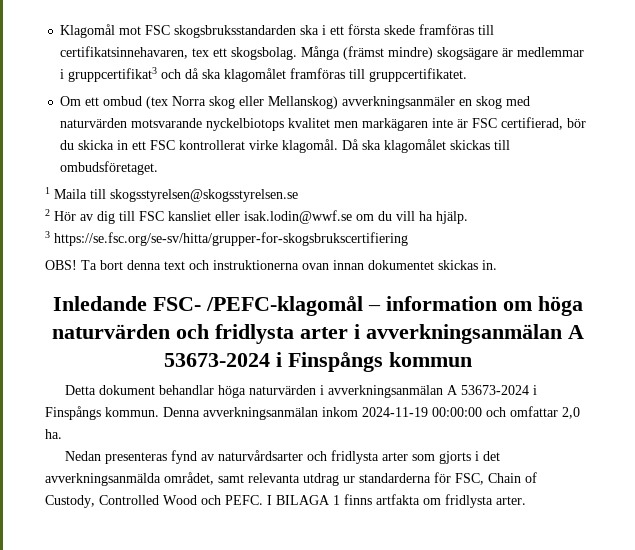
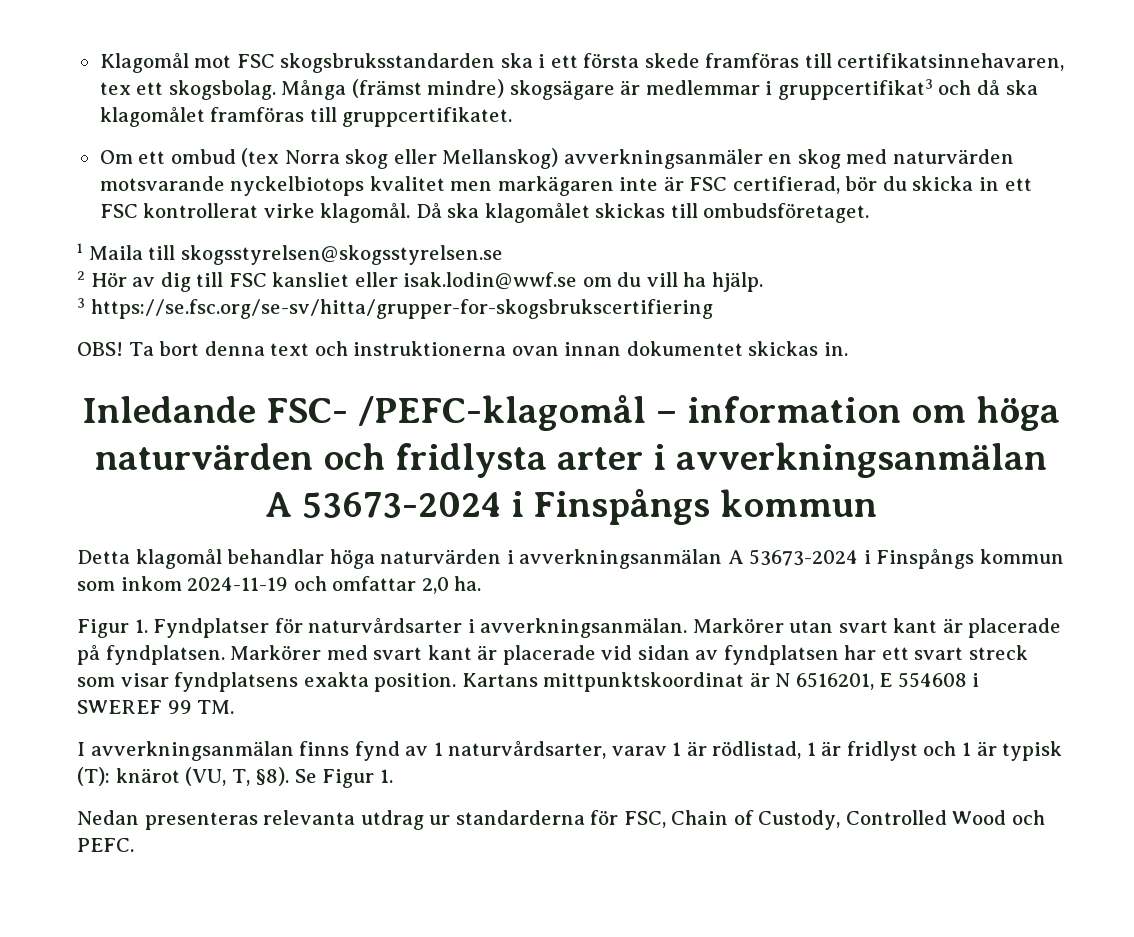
- Detta dokument behandlar höga naturvärden i avverkningsanmälan A 53673-2024 i Finspångs kommun. Denna avverkningsanmälan inkom 2024-11-19 00:00:00 och omfattar 2,0 ha.
+ Detta klagomål behandlar höga naturvärden i avverkningsanmälan A 53673-2024 i Finspångs kommun som inkom 2024-11-19 och omfattar 2,0 ha.
- Nedan presenteras fynd av naturvårdsarter och fridlysta arter som gjorts i det avverkningsanmälda området, samt relevanta utdrag ur standarderna för FSC, Chain of Custody, Controlled Wood och PEFC. I BILAGA 1 finns artfakta om fridlysta arter.
+ Figur 1. Fyndplatser för naturvårdsarter i avverkningsanmälan. Markörer utan svart kant är placerade på fyndplatsen. Markörer med svart kant är placerade vid sidan av fyndplatsen har ett svart streck som visar fyndplatsens exakta position. Kartans mittpunktskoordinat är N 6516201, E 554608 i SWEREF 99 TM.
+ I avverkningsanmälan finns fynd av 1 naturvårdsarter, varav 1 är rödlistad, 1 är fridlyst och 1 är typisk (T): knärot (VU, T, §8). Se Figur 1.
+ Nedan presenteras relevanta utdrag ur standarderna för FSC, Chain of Custody, Controlled Wood och PEFC.

